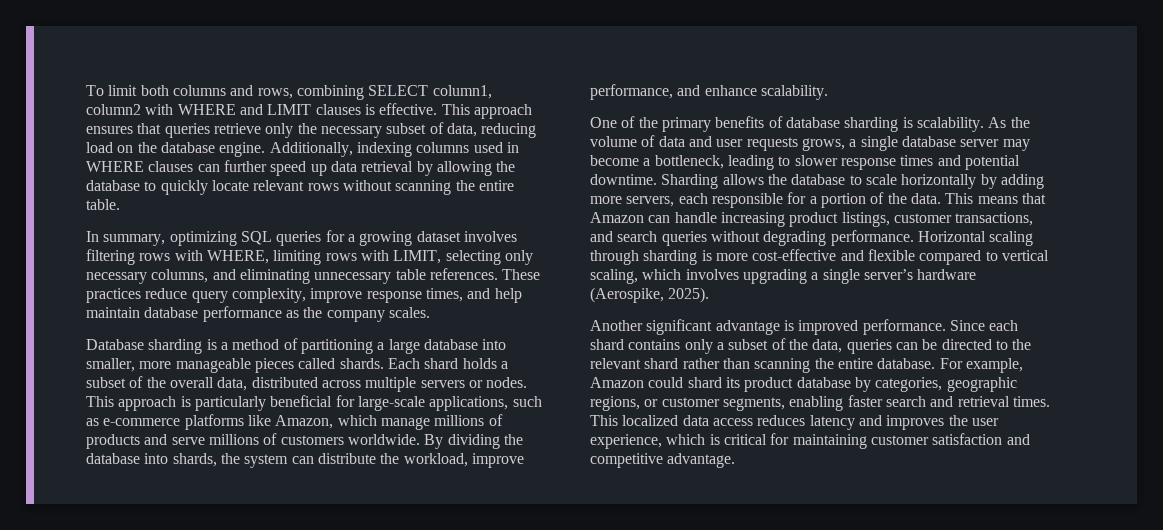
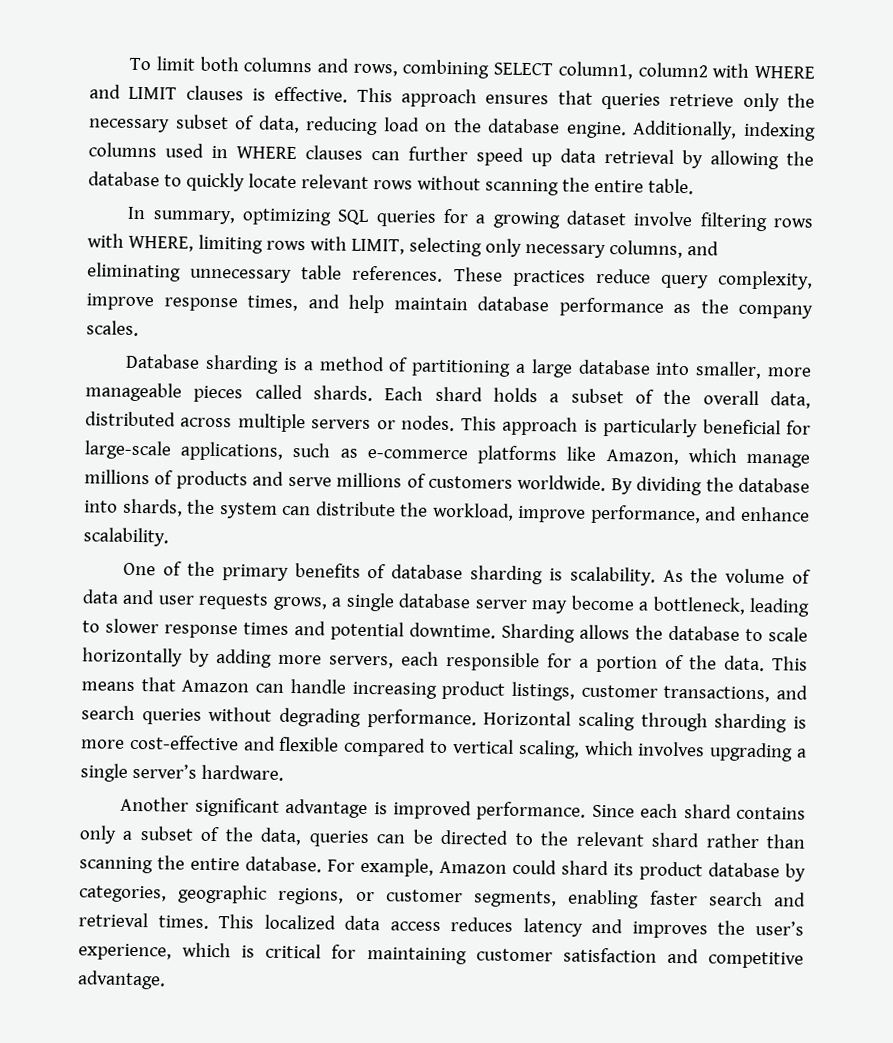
- In summary, optimizing SQL queries for a growing dataset involves filtering rows with WHERE, limiting rows with LIMIT, selecting only necessary columns, and eliminating unnecessary table references.
+ In summary, optimizing SQL queries for a growing dataset involve filtering rows with WHERE, limiting rows with LIMIT, selecting only necessary columns, and eliminating unnecessary table references.
- Horizontal scaling through sharding is more cost-effective and flexible compared to vertical scaling, which involves upgrading a single server’s hardware (Aerospike, 2025).
+ Horizontal scaling through sharding is more cost-effective and flexible compared to vertical scaling, which involves upgrading a single server’s hardware.
- This localized data access reduces latency and improves the user experience, which is critical for maintaining customer satisfaction and competitive advantage.
+ This localized data access reduces latency and improves the user’s experience, which is critical for maintaining customer satisfaction and competitive advantage.

